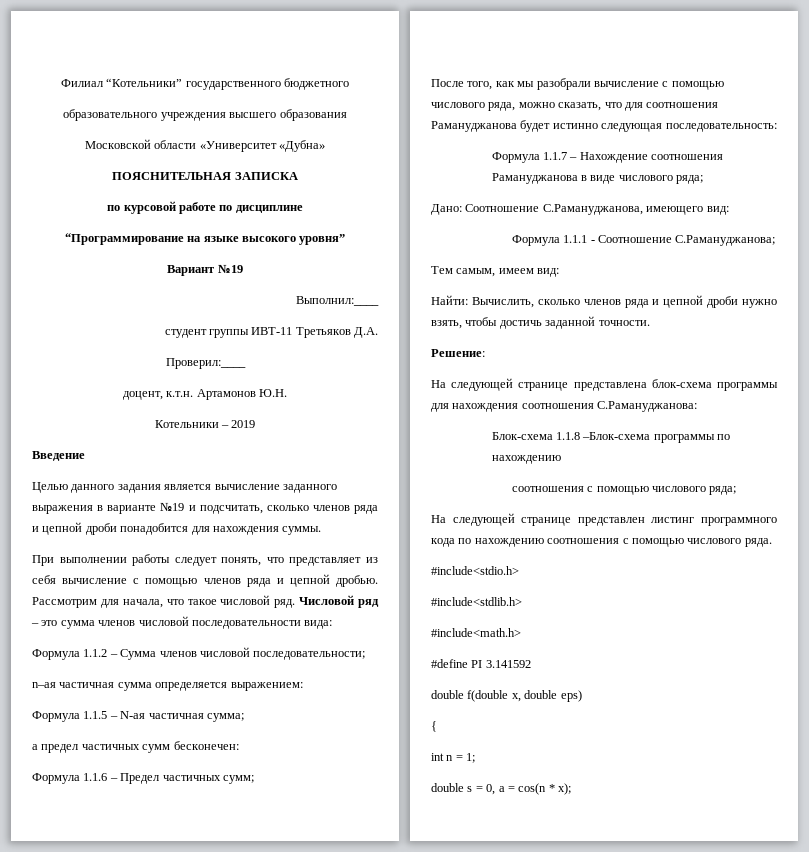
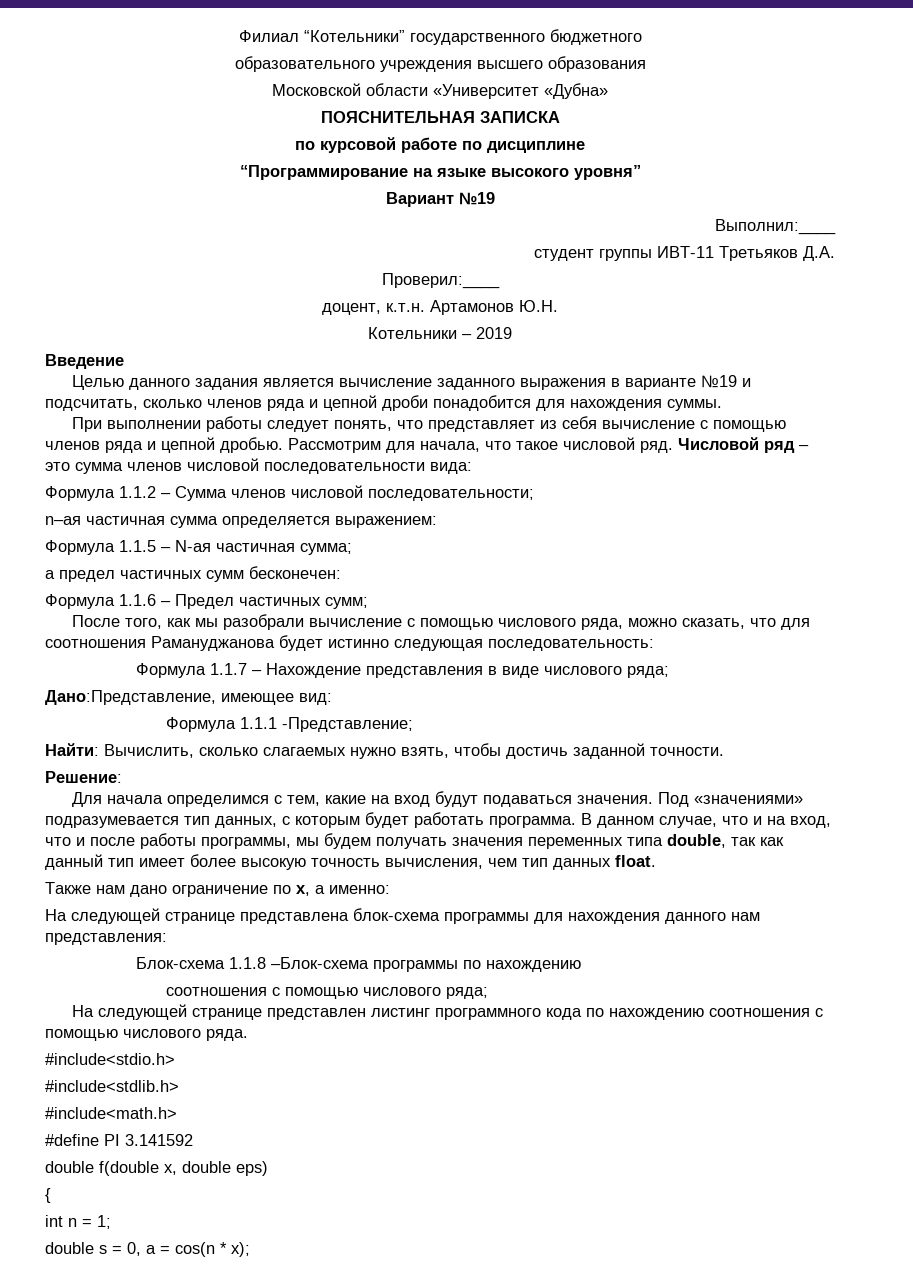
- Формула 1.1.7 – Нахождение соотношения Рамануджанова в виде числового ряда;
+ Формула 1.1.7 – Нахождение представления в виде числового ряда;
- Дано: Соотношение С.Рамануджанова, имеющего вид:
+ Дано:Представление, имеющее вид:
- Формула 1.1.1 - Соотношение С.Рамануджанова;
- Тем самым, имеем вид:
- Найти: Вычислить, сколько членов ряда и цепной дроби нужно взять, чтобы достичь заданной точности.
+ Формула 1.1.1 -Представление;
+ Найти: Вычислить, сколько слагаемых нужно взять, чтобы достичь заданной точности.
+ Для начала определимся с тем, какие на вход будут подаваться значения. Под «значениями» подразумевается тип данных, с которым будет работать программа. В данном случае, что и на вход, что и после работы программы, мы будем получать значения переменных типа double, так как данный тип имеет более высокую точность вычисления, чем тип данных float.
+ Также нам дано ограничение по x, а именно:
- На следующей странице представлена блок-схема программы для нахождения соотношения С.Рамануджанова:
+ На следующей странице представлена блок-схема программы для нахождения данного нам представления:

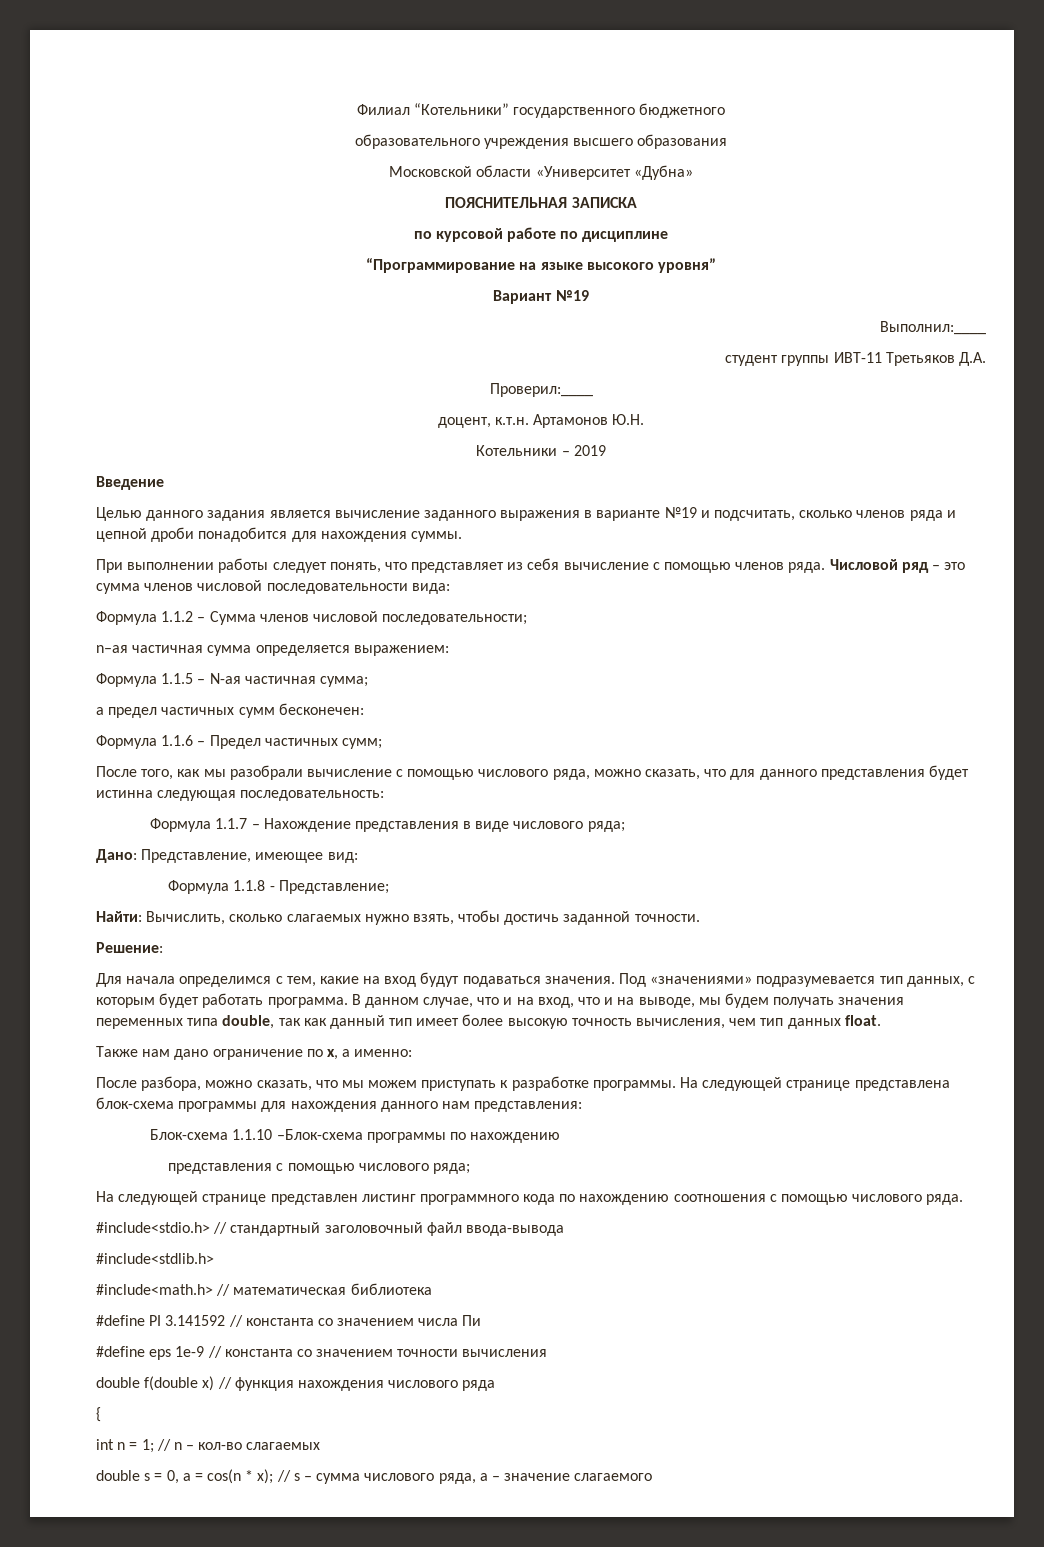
- При выполнении работы следует понять, что представляет из себя вычисление с помощью членов ряда и цепной дробью. Рассмотрим для начала, что такое числовой ряд.
+ При выполнении работы следует понять, что представляет из себя вычисление с помощью членов ряда.
- После того, как мы разобрали вычисление с помощью числового ряда, можно сказать, что для соотношения Рамануджанова будет истинно следующая последовательность:
+ После того, как мы разобрали вычисление с помощью числового ряда, можно сказать, что для данного представления будет истинна следующая последовательность:
- Дано:Представление, имеющее вид:
+ Дано: Представление, имеющее вид:
- Формула 1.1.1 -Представление;
+ Формула 1.1.8 - Представление;
- В данном случае, что и на вход, что и после работы программы, мы будем получать значения переменных типа double, так как данный тип имеет более высокую точность вычисления, чем тип данных float.
+ В данном случае, что и на вход, что и на выводе, мы будем получать значения переменных типа double, так как данный тип имеет более высокую точность вычисления, чем тип данных float.
+ После разбора, можно сказать, что мы можем приступать к разработке программы.
- Блок-схема 1.1.8 –Блок-схема программы по нахождению
+ Блок-схема 1.1.10 –Блок-схема программы по нахождению
- соотношения с помощью числового ряда;
+ представления с помощью числового ряда;
- #include<stdio.h>
+ #include<stdio.h> // стандартный заголовочный файл ввода-вывода
- #include<math.h>
+ #include<math.h> // математическая библиотека
- #define PI 3.141592
- double f(double x, double eps)
+ #define PI 3.141592 // константа со значением числа Пи
+ #define eps 1e-9 // константа со значением точности вычисления
+ double f(double x) // функция нахождения числового ряда
- int n = 1;
+ int n = 1; // n – кол-во слагаемых
- double s = 0, a = cos(n * x);
+ double s = 0, a = cos(n * x); // s – сумма числового ряда, a – значение слагаемого

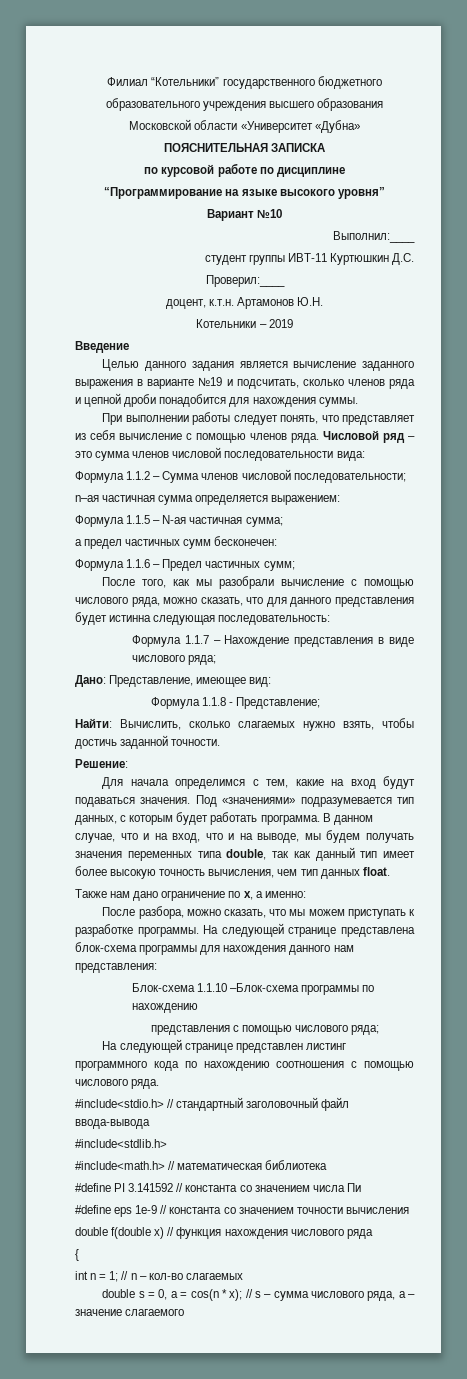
- Вариант №19
+ Вариант №10
- студент группы ИВТ-11 Третьяков Д.А.
+ студент группы ИВТ-11 Куртюшкин Д.С.

